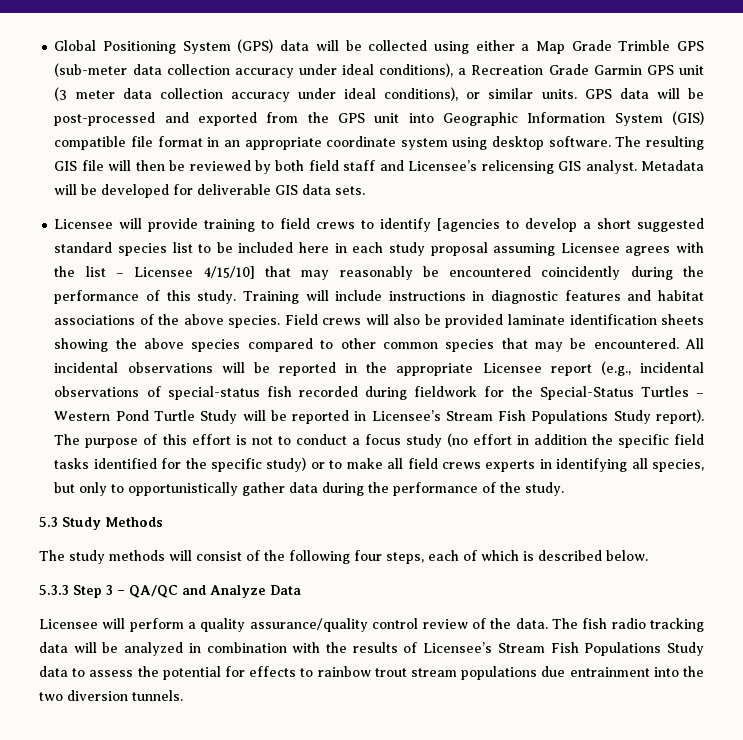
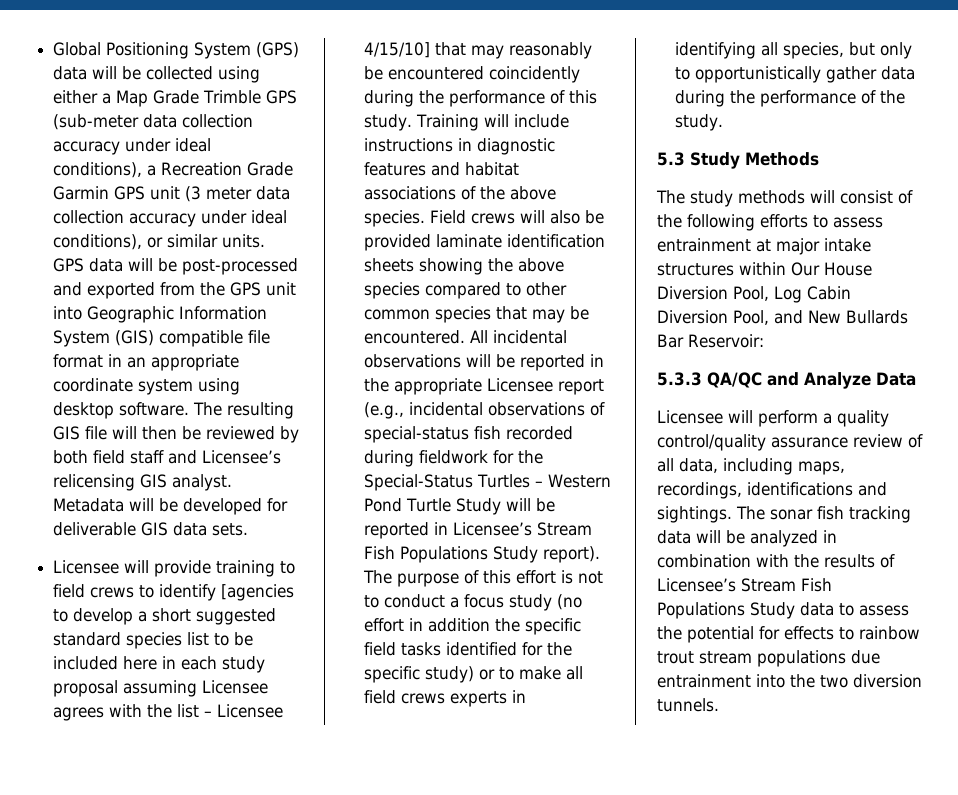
- The study methods will consist of the following four steps, each of which is described below.
- 5.3.3 Step 3 – QA/QC and Analyze Data
+ The study methods will consist of the following efforts to assess entrainment at major intake structures within Our House Diversion Pool, Log Cabin Diversion Pool, and New Bullards Bar Reservoir:
+ 5.3.3 QA/QC and Analyze Data
- Licensee will perform a quality assurance/quality control review of the data. The fish radio tracking data will be analyzed in combination with the results of Licensee’s Stream Fish Populations Study data to assess the potential for effects to rainbow trout stream populations due entrainment into the two diversion tunnels.
+ Licensee will perform a quality control/quality assurance review of all data, including maps, recordings, identifications and sightings. The sonar fish tracking data will be analyzed in combination with the results of Licensee’s Stream Fish Populations Study data to assess the potential for effects to rainbow trout stream populations due entrainment into the two diversion tunnels.

